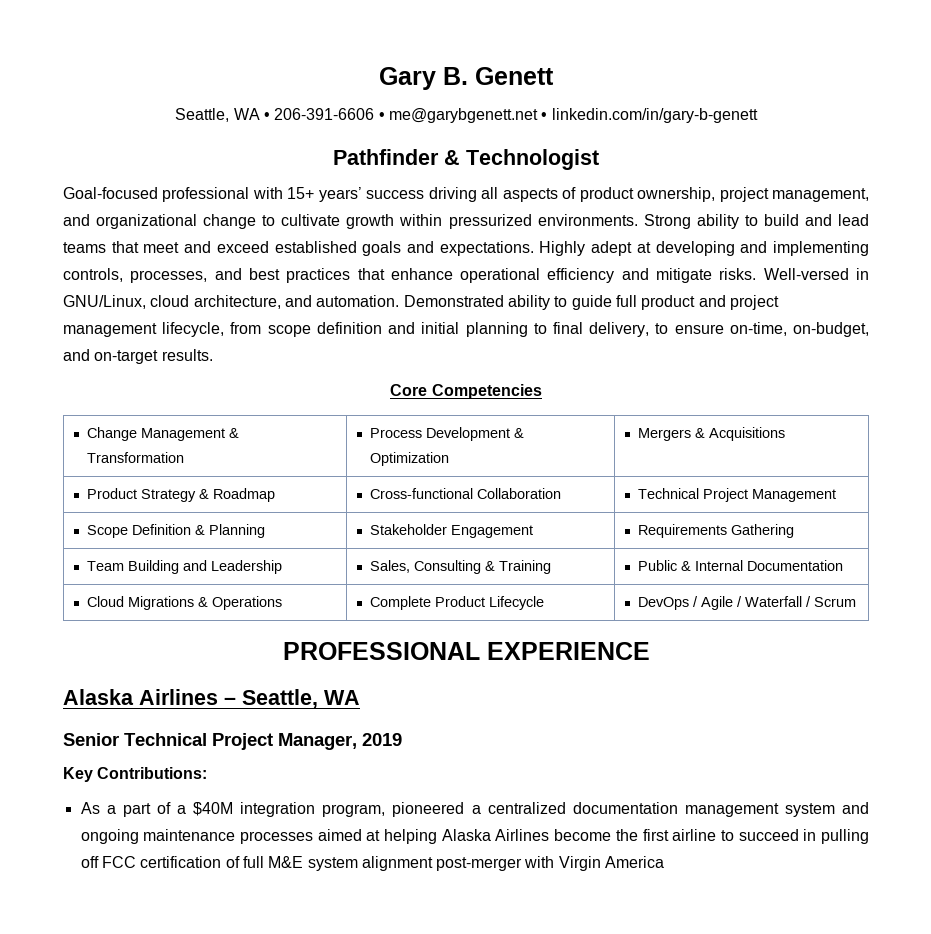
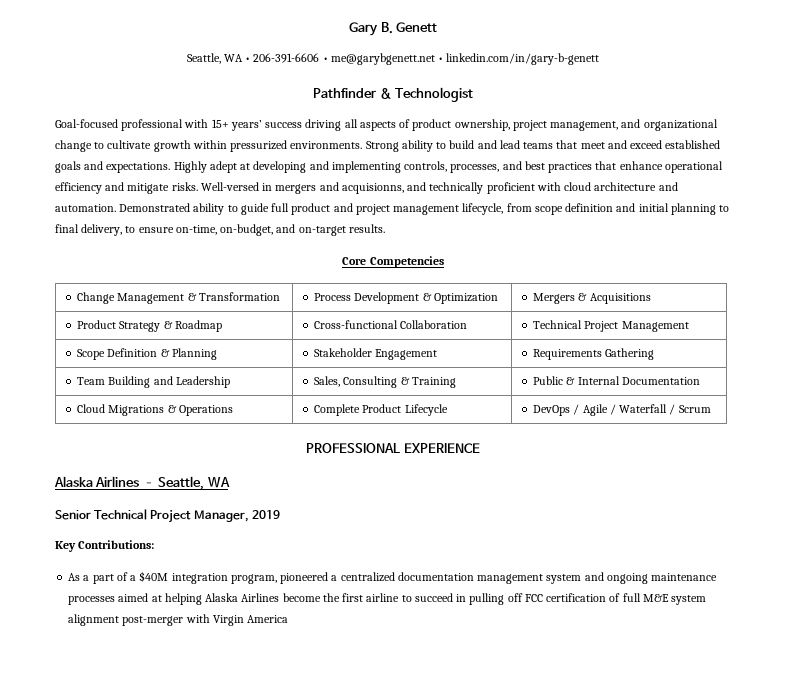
- Well-versed in GNU/Linux, cloud architecture, and automation.
+ Well-versed in mergers and acquisionns, and technically proficient with cloud architecture and automation.

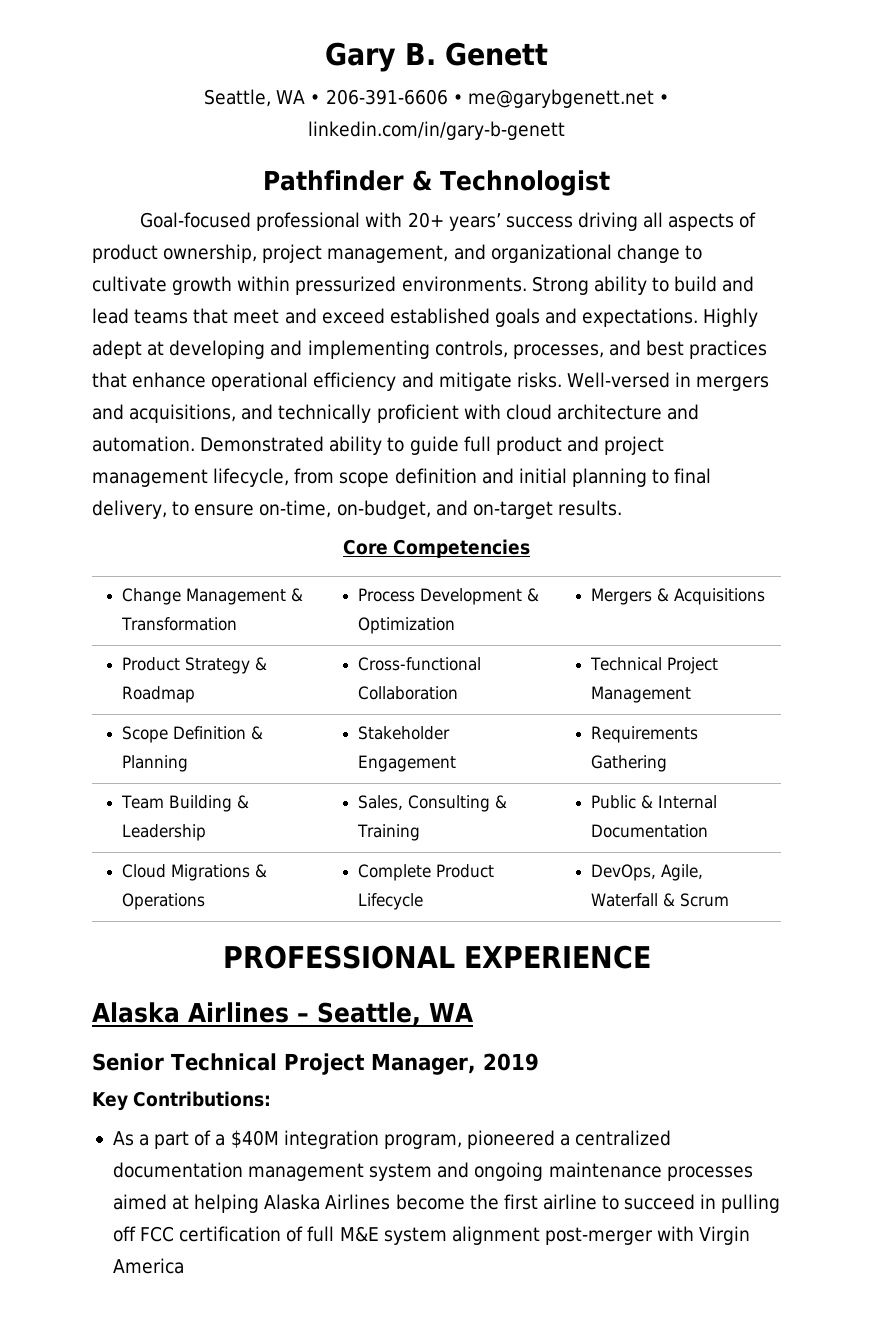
- Goal-focused professional with 15+ years’ success driving all aspects of product ownership, project management, and organizational change to cultivate growth within pressurized environments.
+ Goal-focused professional with 20+ years’ success driving all aspects of product ownership, project management, and organizational change to cultivate growth within pressurized environments.
- Well-versed in mergers and acquisionns, and technically proficient with cloud architecture and automation.
+ Well-versed in mergers and acquisitions, and technically proficient with cloud architecture and automation.
- Team Building and Leadership | Sales, Consulting & Training | Public & Internal Documentation
+ Team Building & Leadership | Sales, Consulting & Training | Public & Internal Documentation
- Cloud Migrations & Operations | Complete Product Lifecycle | DevOps / Agile / Waterfall / Scrum
+ Cloud Migrations & Operations | Complete Product Lifecycle | DevOps, Agile, Waterfall & Scrum

